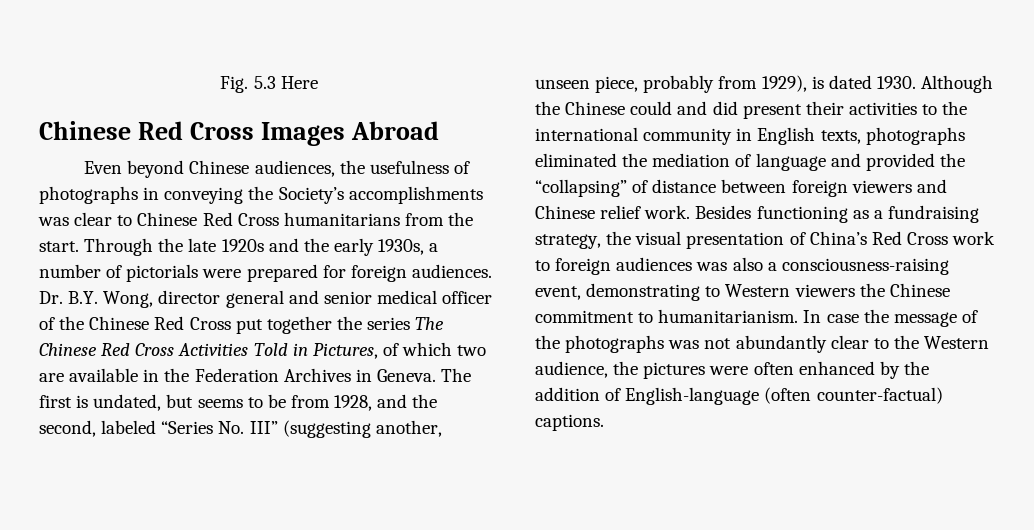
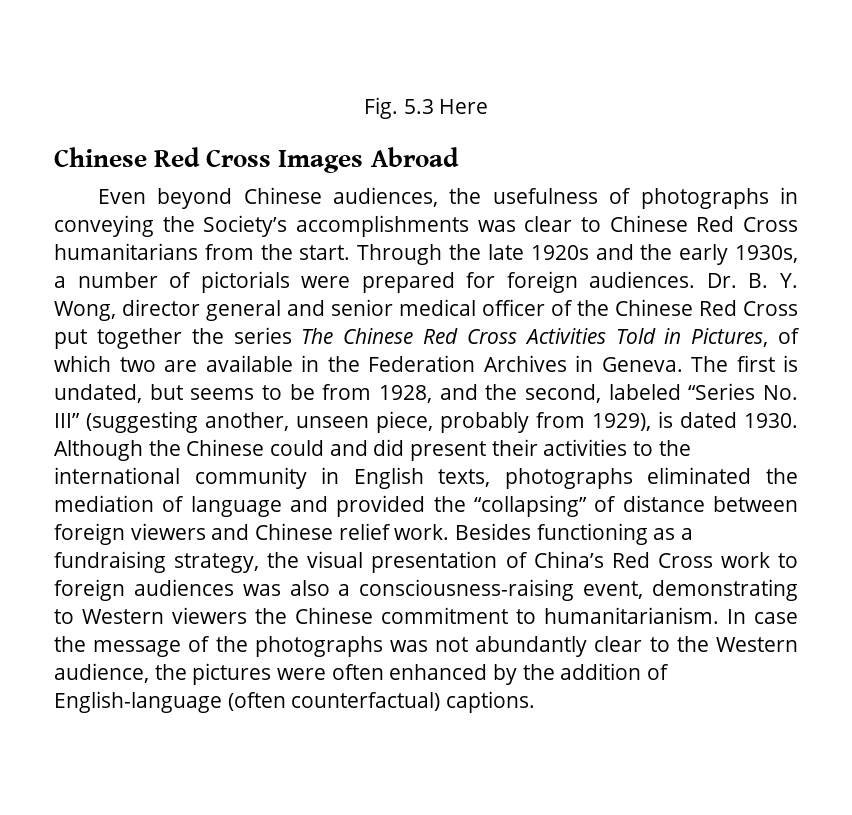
- Dr. B.Y. Wong, director general and senior medical officer of the Chinese Red Cross put together the series The Chinese Red Cross Activities Told in Pictures, of which two are available in the Federation Archives in Geneva.
+ Dr. B. Y. Wong, director general and senior medical officer of the Chinese Red Cross put together the series The Chinese Red Cross Activities Told in Pictures, of which two are available in the Federation Archives in Geneva.
- In case the message of the photographs was not abundantly clear to the Western audience, the pictures were often enhanced by the addition of English-language (often counter-factual) captions.
+ In case the message of the photographs was not abundantly clear to the Western audience, the pictures were often enhanced by the addition of English-language (often counterfactual) captions.

